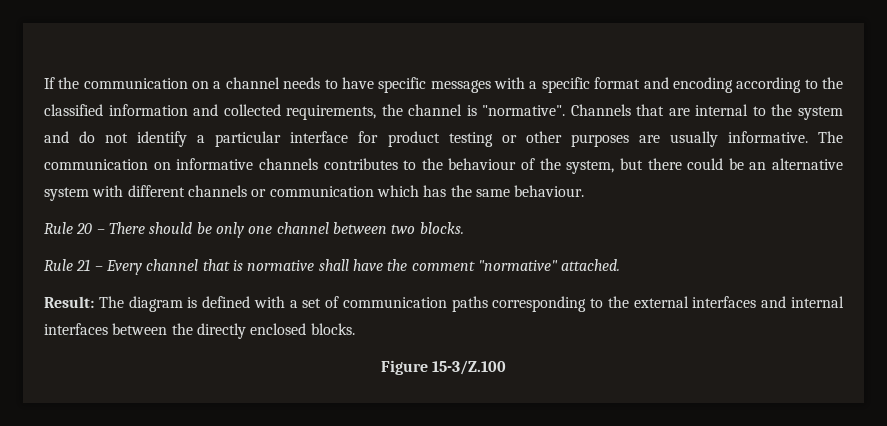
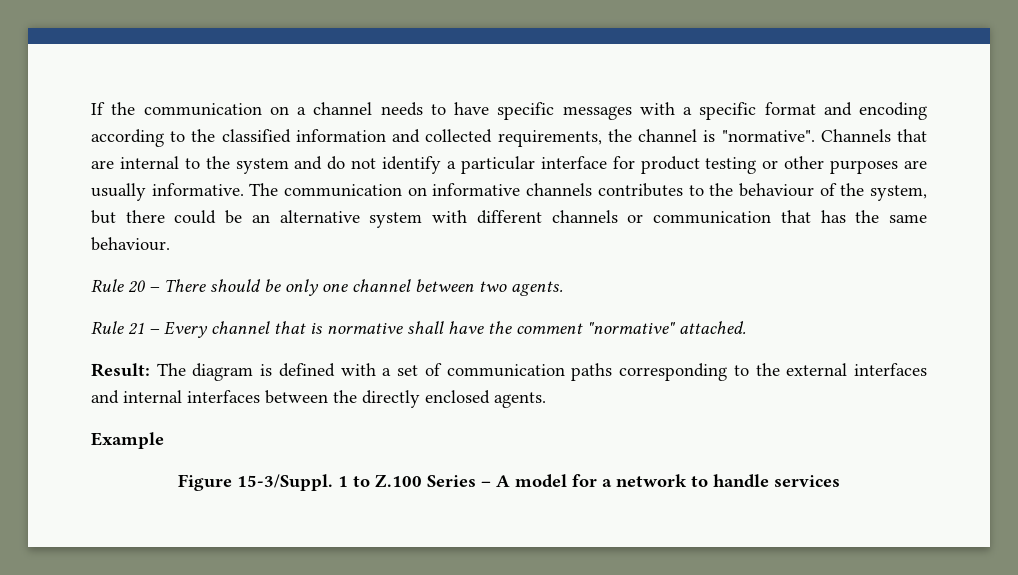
- The communication on informative channels contributes to the behaviour of the system, but there could be an alternative system with different channels or communication which has the same behaviour.
+ The communication on informative channels contributes to the behaviour of the system, but there could be an alternative system with different channels or communication that has the same behaviour.
- Rule 20 – There should be only one channel between two blocks.
+ Rule 20 – There should be only one channel between two agents.
- Result: The diagram is defined with a set of communication paths corresponding to the external interfaces and internal interfaces between the directly enclosed blocks.
+ Result: The diagram is defined with a set of communication paths corresponding to the external interfaces and internal interfaces between the directly enclosed agents.
+ Example
- Figure 15-3/Z.100
+ Figure 15-3/Suppl. 1 to Z.100 Series – A model for a network to handle services

